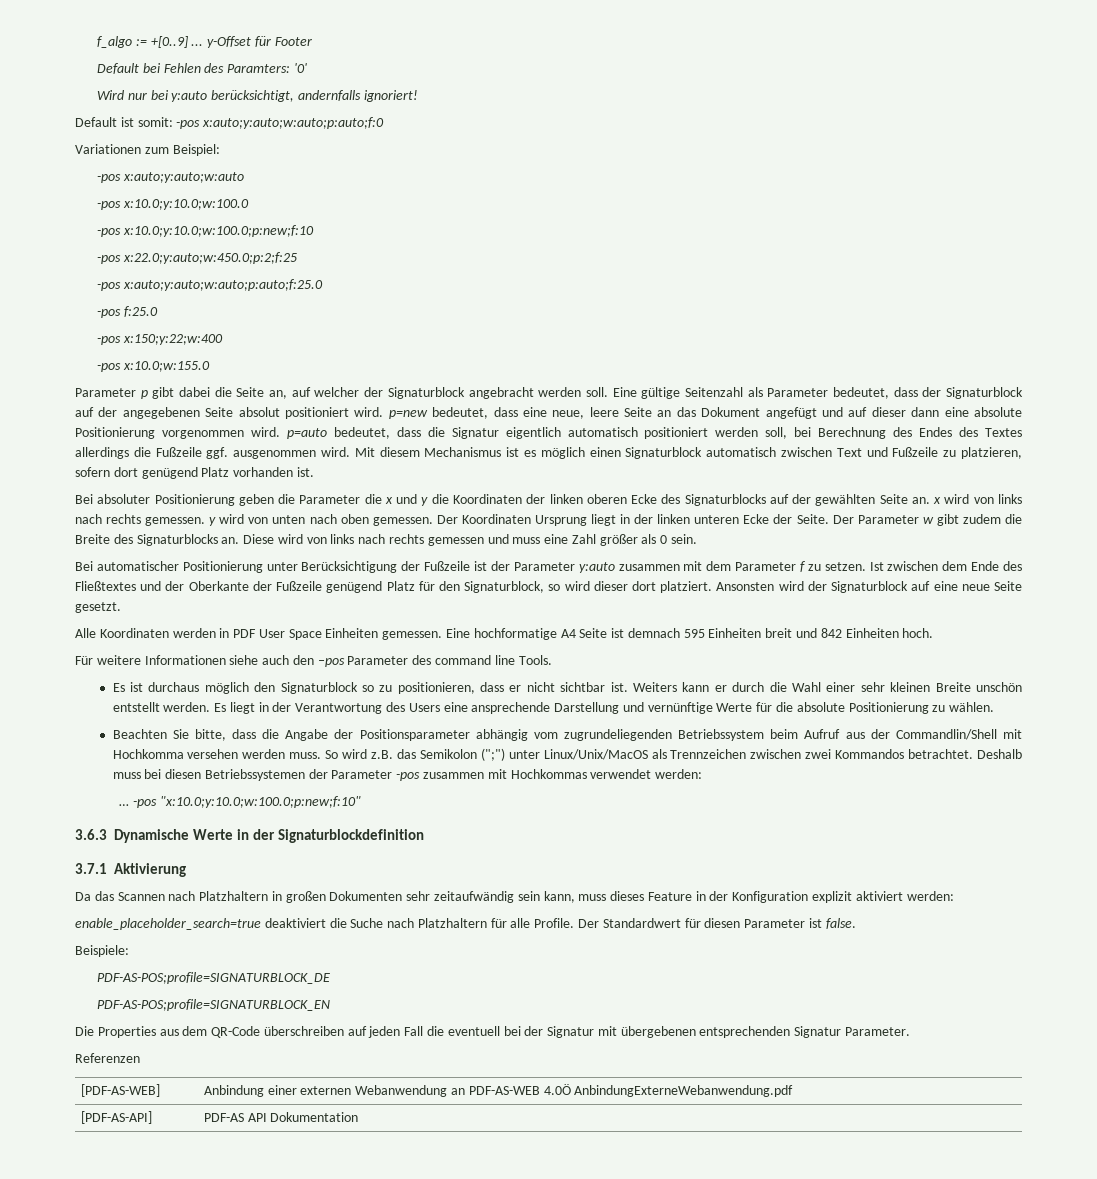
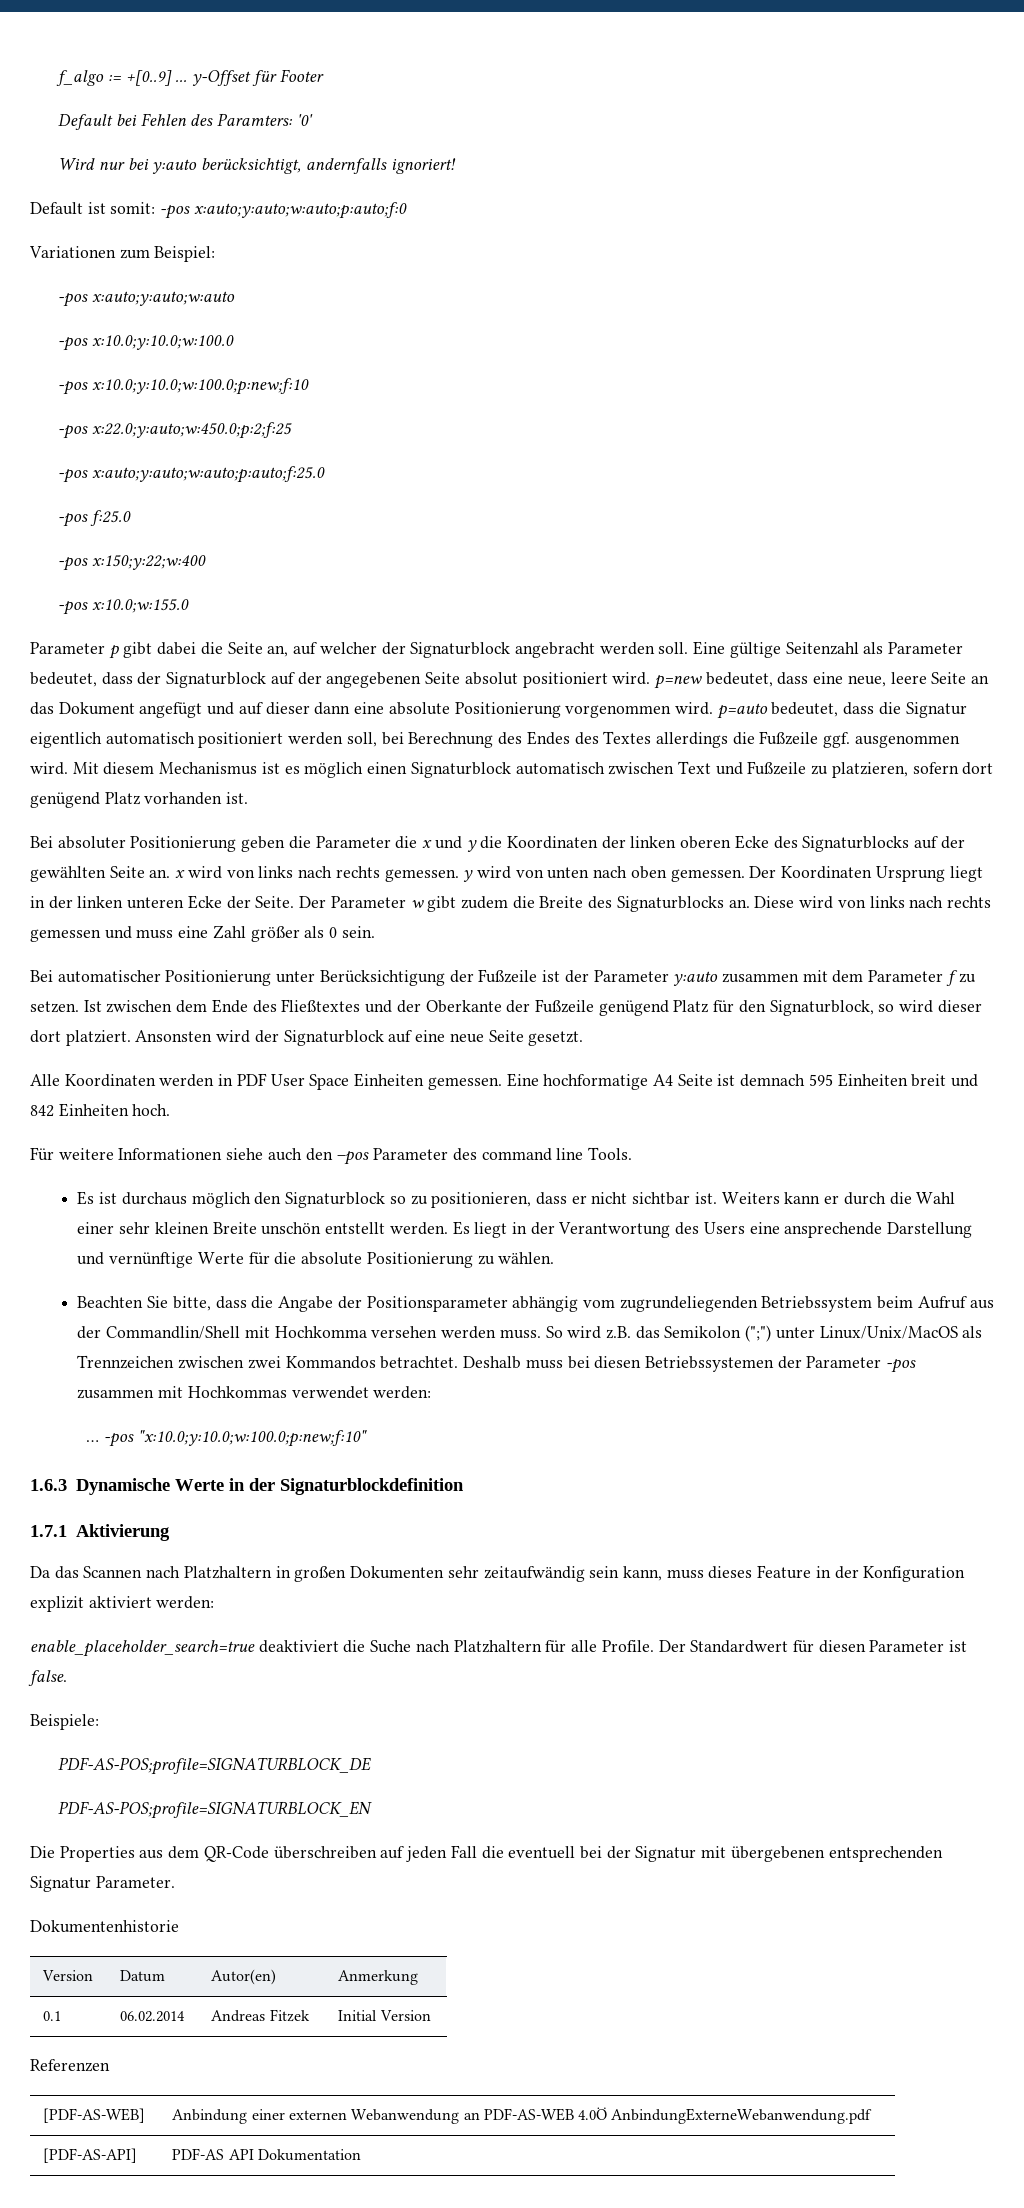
- 3.6.3 Dynamische Werte in der Signaturblockdefinition
+ 1.6.3 Dynamische Werte in der Signaturblockdefinition
- 3.7.1 Aktivierung
+ 1.7.1 Aktivierung
+ Dokumentenhistorie
+ Version | Datum | Autor(en) | Anmerkung
+ 0.1 | 06.02.2014 | Andreas Fitzek | Initial Version

